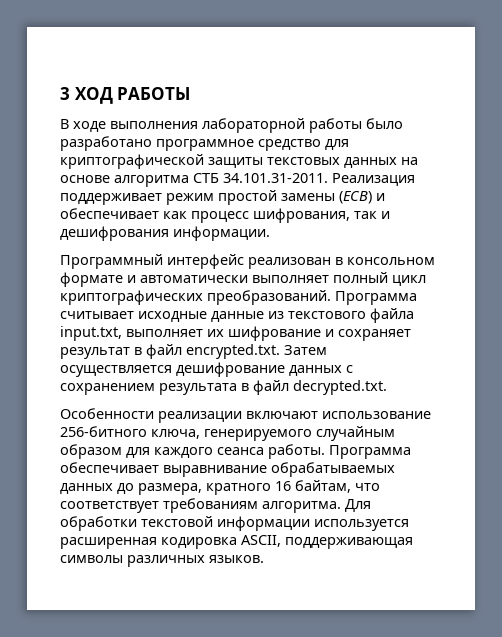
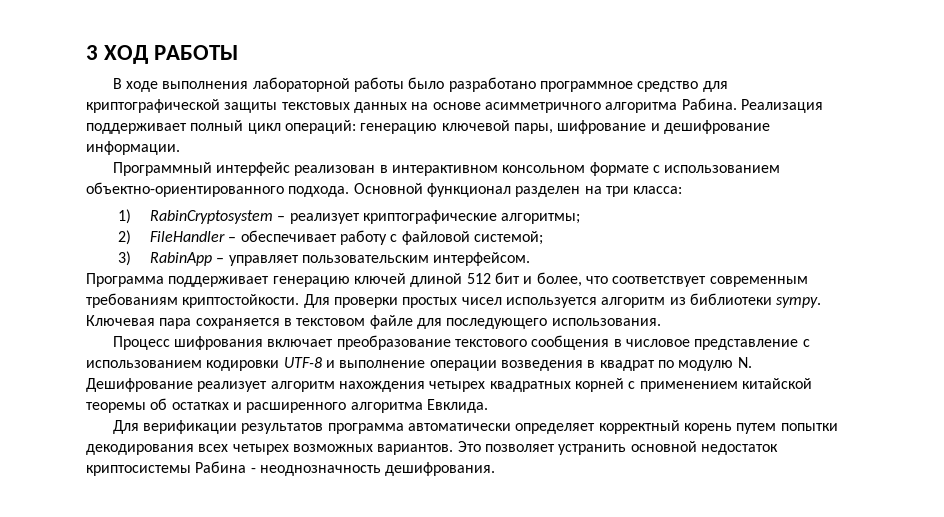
- В ходе выполнения лабораторной работы было разработано программное средство для криптографической защиты текстовых данных на основе алгоритма СТБ 34.101.31-2011. Реализация поддерживает режим простой замены (ECB) и обеспечивает как процесс шифрования, так и дешифрования информации.
+ В ходе выполнения лабораторной работы было разработано программное средство для криптографической защиты текстовых данных на основе асимметричного алгоритма Рабина. Реализация поддерживает полный цикл операций: генерацию ключевой пары, шифрование и дешифрование информации.
- Программный интерфейс реализован в консольном формате и автоматически выполняет полный цикл криптографических преобразований. Программа считывает исходные данные из текстового файла input.txt, выполняет их шифрование и сохраняет результат в файл encrypted.txt. Затем осуществляется дешифрование данных с сохранением результата в файл decrypted.txt.
- Особенности реализации включают использование 256-битного ключа, генерируемого случайным образом для каждого сеанса работы. Программа обеспечивает выравнивание обрабатываемых данных до размера, кратного 16 байтам, что соответствует требованиям алгоритма. Для обработки текстовой информации используется расширенная кодировка ASCII, поддерживающая символы различных языков.
+ Программный интерфейс реализован в интерактивном консольном формате с использованием объектно-ориентированного подхода. Основной функционал разделен на три класса:
+ 1) RabinCryptosystem – реализует криптографические алгоритмы;
+ 2) FileHandler – обеспечивает работу с файловой системой;
+ 3) RabinApp – управляет пользовательским интерфейсом.
+ Программа поддерживает генерацию ключей длиной 512 бит и более, что соответствует современным требованиям криптостойкости. Для проверки простых чисел используется алгоритм из библиотеки sympy. Ключевая пара сохраняется в текстовом файле для последующего использования.
+ Процесс шифрования включает преобразование текстового сообщения в числовое представление с использованием кодировки UTF-8 и выполнение операции возведения в квадрат по модулю N. Дешифрование реализует алгоритм нахождения четырех квадратных корней с применением китайской теоремы об остатках и расширенного алгоритма Евклида.
+ Для верификации результатов программа автоматически определяет корректный корень путем попытки декодирования всех четырех возможных вариантов. Это позволяет устранить основной недостаток криптосистемы Рабина - неоднозначность дешифрования.

